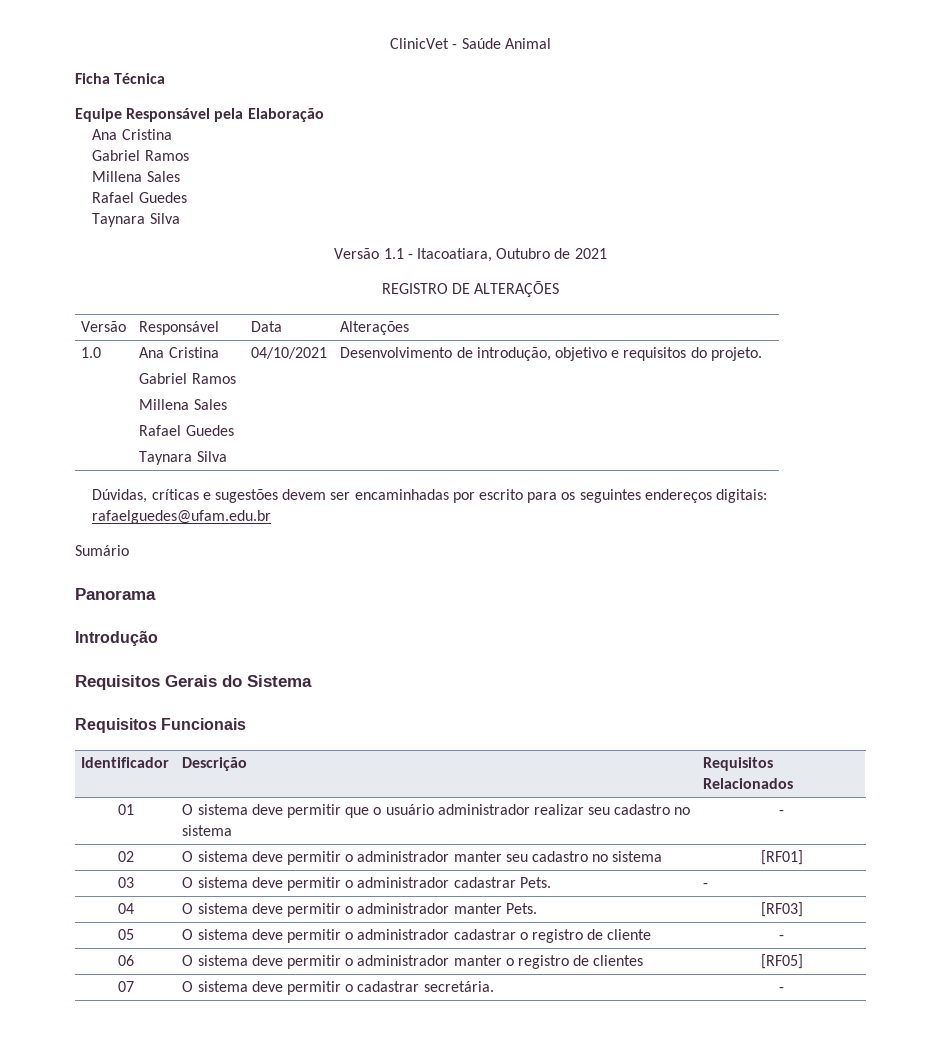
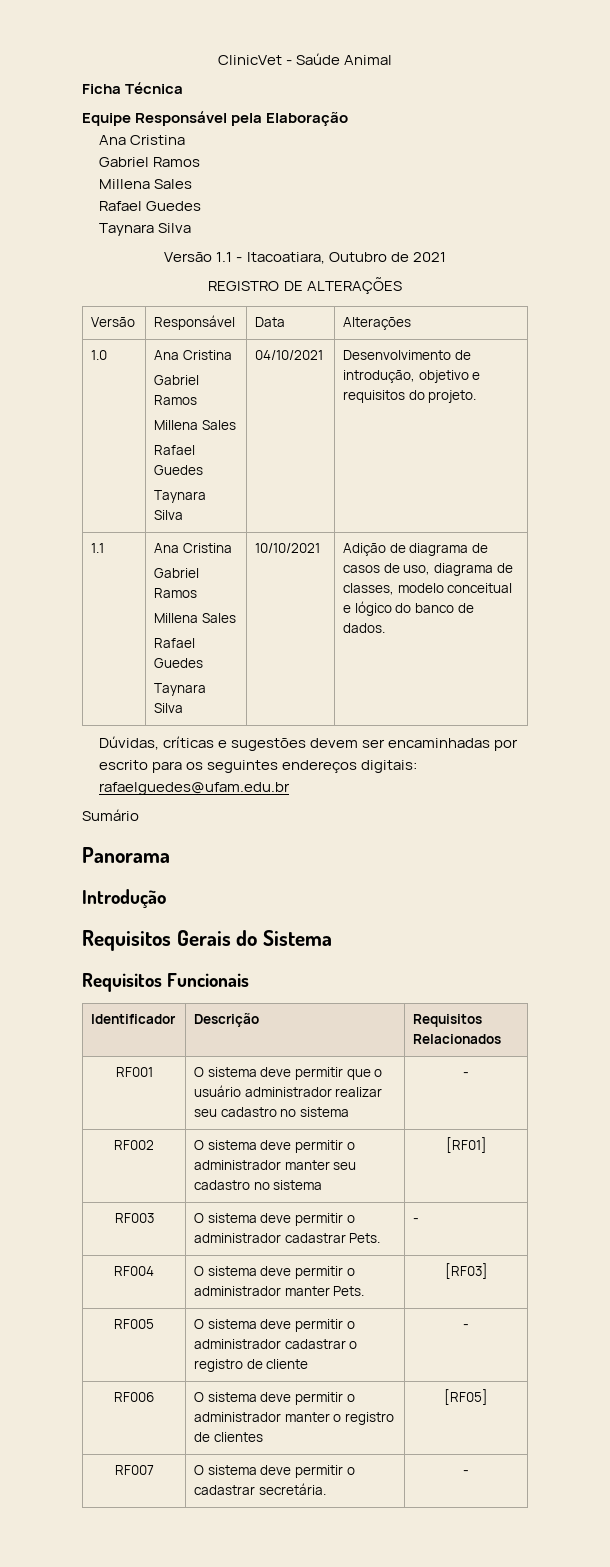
+ 1.1 | Ana Cristina
+ Gabriel Ramos
+ Millena Sales
+ Rafael Guedes
+ Taynara Silva | 10/10/2021 | Adição de diagrama de casos de uso, diagrama de classes, modelo conceitual e lógico do banco de dados.
- 01 | O sistema deve permitir que o usuário administrador realizar seu cadastro no sistema | -
+ RF001 | O sistema deve permitir que o usuário administrador realizar seu cadastro no sistema | -
- 02 | O sistema deve permitir o administrador manter seu cadastro no sistema | [RF01]
+ RF002 | O sistema deve permitir o administrador manter seu cadastro no sistema | [RF01]
- 03 | O sistema deve permitir o administrador cadastrar Pets. | -
+ RF003 | O sistema deve permitir o administrador cadastrar Pets. | -
- 04 | O sistema deve permitir o administrador manter Pets. | [RF03]
+ RF004 | O sistema deve permitir o administrador manter Pets. | [RF03]
- 05 | O sistema deve permitir o administrador cadastrar o registro de cliente | -
+ RF005 | O sistema deve permitir o administrador cadastrar o registro de cliente | -
- 06 | O sistema deve permitir o administrador manter o registro de clientes | [RF05]
+ RF006 | O sistema deve permitir o administrador manter o registro de clientes | [RF05]
- 07 | O sistema deve permitir o cadastrar secretária. | -
+ RF007 | O sistema deve permitir o cadastrar secretária. | -

